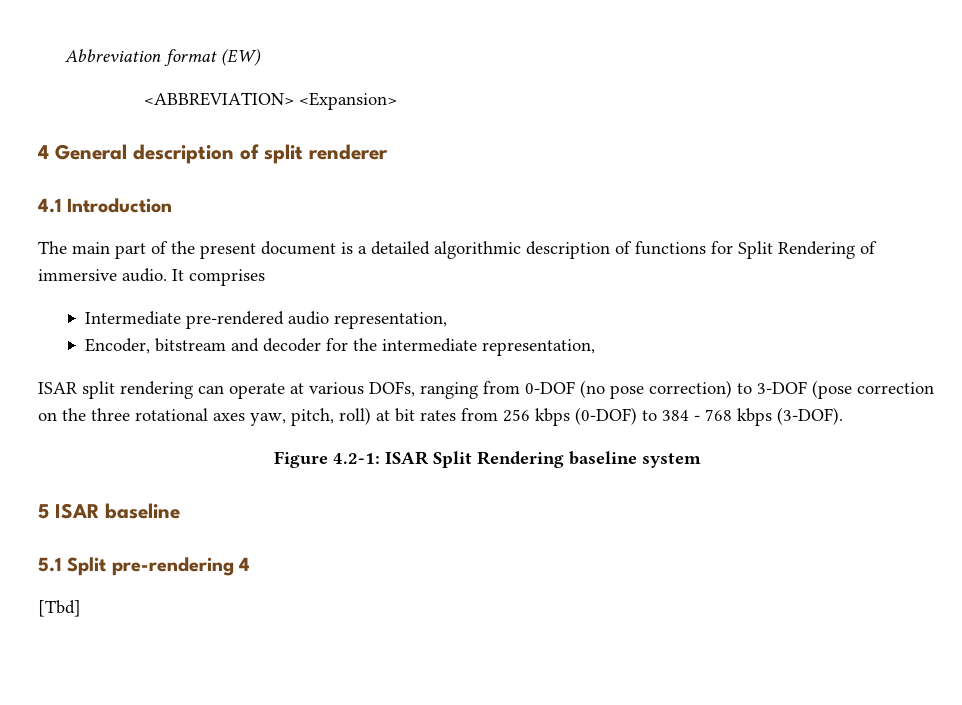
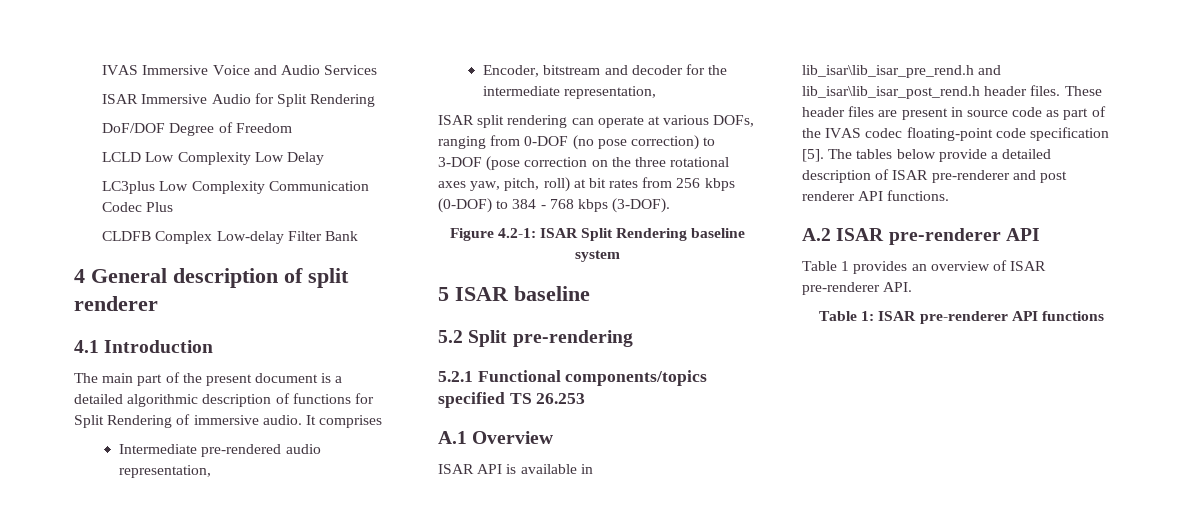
- Abbreviation format (EW)
- <ABBREVIATION> <Expansion>
+ IVAS Immersive Voice and Audio Services
+ ISAR Immersive Audio for Split Rendering
+ DoF/DOF Degree of Freedom
+ LCLD Low Complexity Low Delay
+ LC3plus Low Complexity Communication Codec Plus
+ CLDFB Complex Low-delay Filter Bank
- 5.1 Split pre-rendering 4
- [Tbd]
+ 5.2 Split pre-rendering
+ 5.2.1 Functional components/topics specified TS 26.253
+ A.1 Overview
+ ISAR API is available in lib_isar\lib_isar_pre_rend.h and lib_isar\lib_isar_post_rend.h header files. These header files are present in source code as part of the IVAS codec floating-point code specification [5]. The tables below provide a detailed description of ISAR pre-renderer and post renderer API functions.
+ A.2 ISAR pre-renderer API
+ Table 1 provides an overview of ISAR pre-renderer API.
+ Table 1: ISAR pre-renderer API functions

